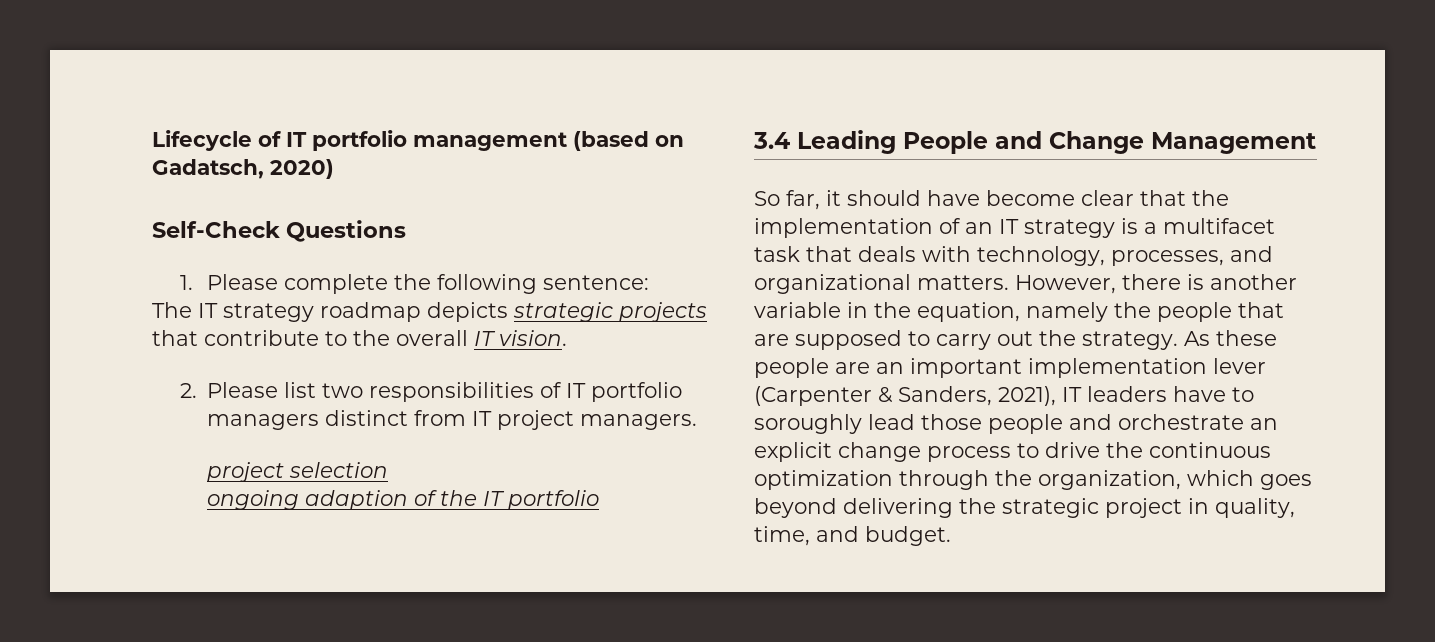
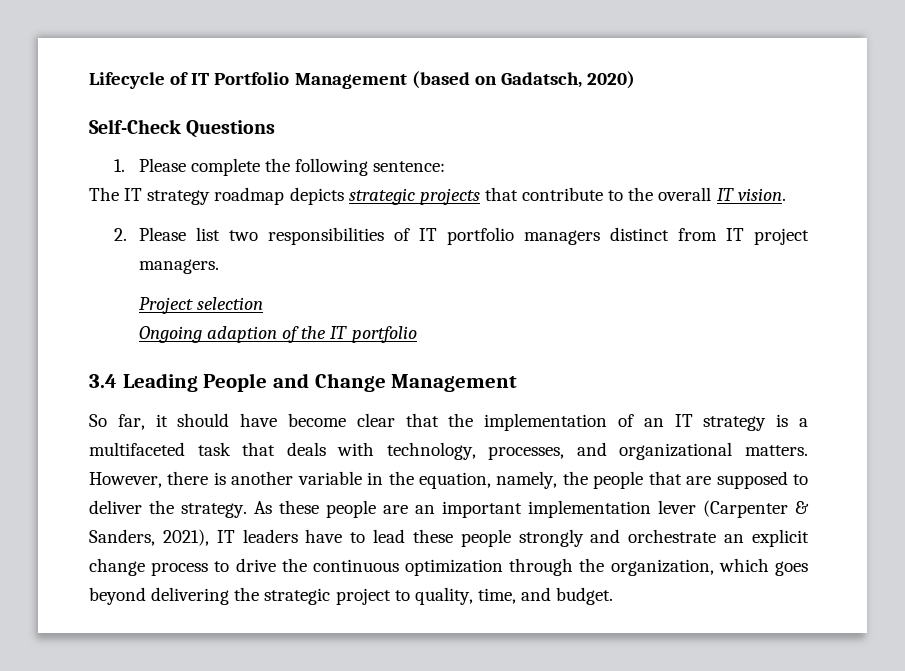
- Lifecycle of IT portfolio management (based on Gadatsch, 2020)
+ Lifecycle of IT Portfolio Management (based on Gadatsch, 2020)
- project selection
+ Project selection
- ongoing adaption of the IT portfolio
+ Ongoing adaption of the IT portfolio
- So far, it should have become clear that the implementation of an IT strategy is a multifacet task that deals with technology, processes, and organizational matters.
+ So far, it should have become clear that the implementation of an IT strategy is a multifaceted task that deals with technology, processes, and organizational matters.
- However, there is another variable in the equation, namely the people that are supposed to carry out the strategy.
+ However, there is another variable in the equation, namely, the people that are supposed to deliver the strategy.
- As these people are an important implementation lever (Carpenter & Sanders, 2021), IT leaders have to soroughly lead those people and orchestrate an explicit change process to drive the continuous optimization through the organization, which goes beyond delivering the strategic project in quality, time, and budget.
+ As these people are an important implementation lever (Carpenter & Sanders, 2021), IT leaders have to lead these people strongly and orchestrate an explicit change process to drive the continuous optimization through the organization, which goes beyond delivering the strategic project to quality, time, and budget.

